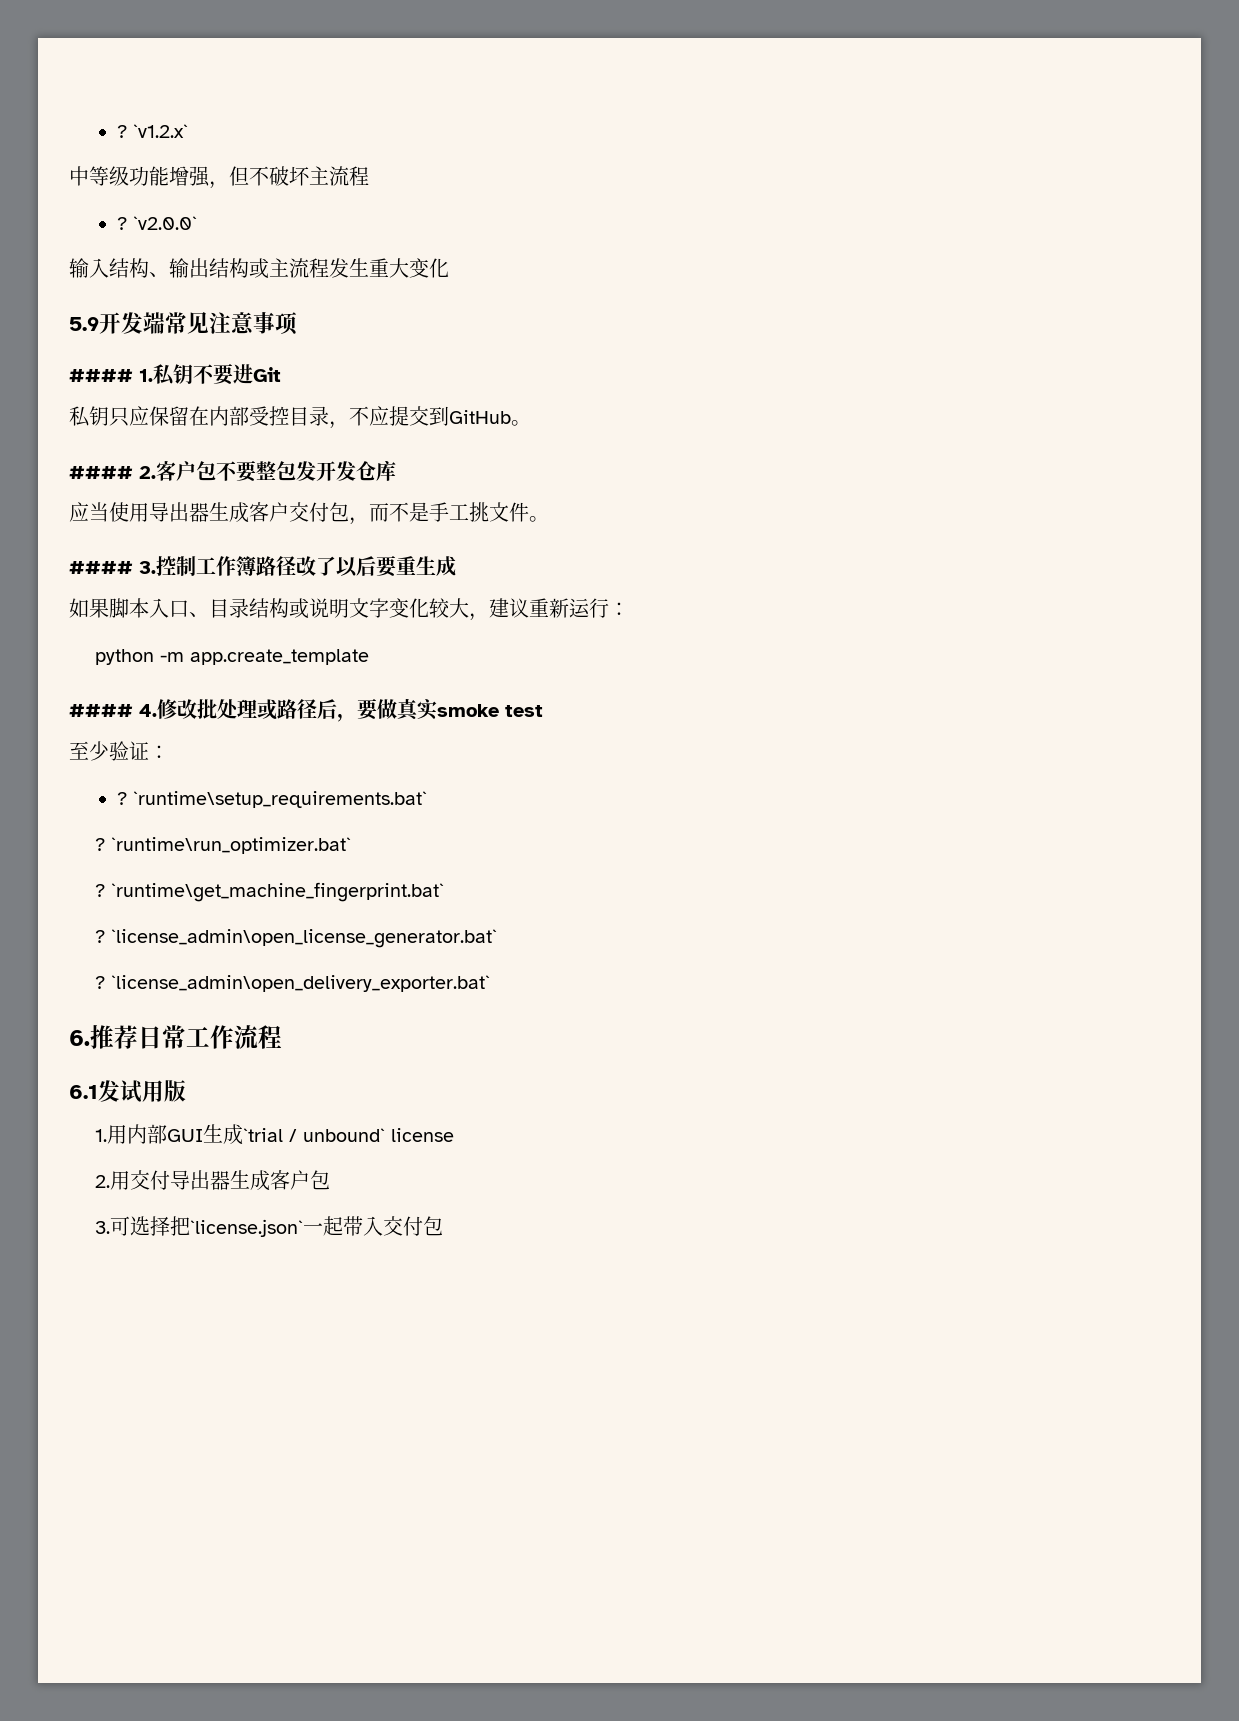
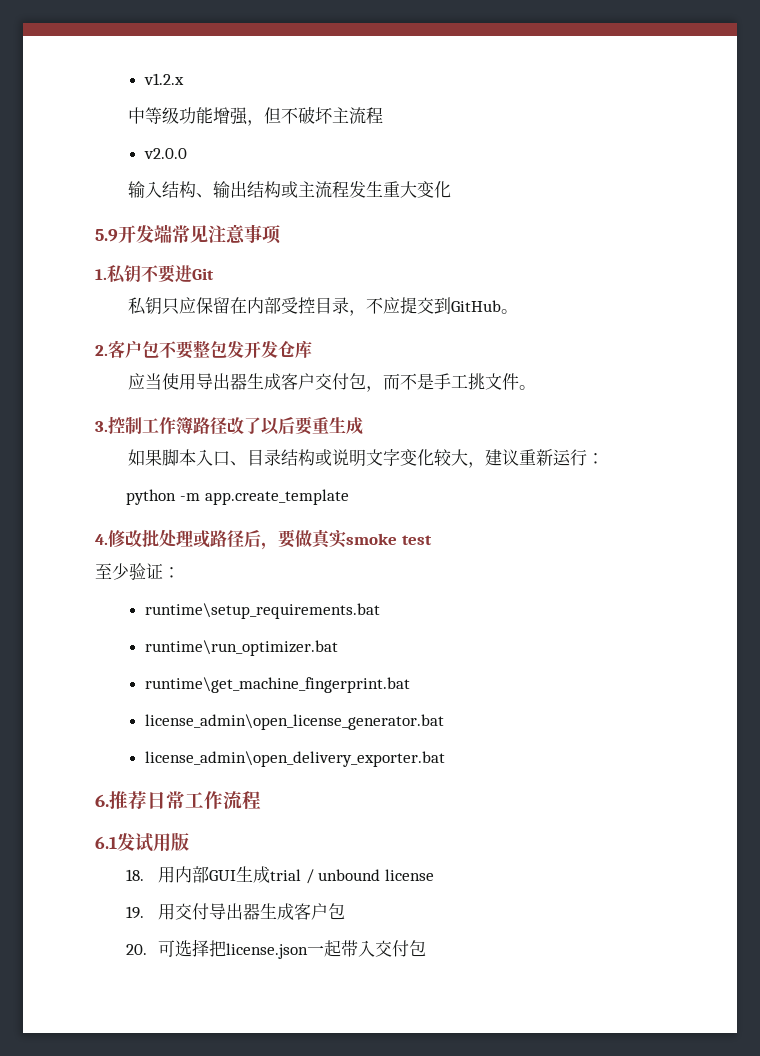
- ? `v1.2.x`
+ v1.2.x
- ? `v2.0.0`
+ v2.0.0
- #### 1.私钥不要进Git
+ 1.私钥不要进Git
- #### 2.客户包不要整包发开发仓库
+ 2.客户包不要整包发开发仓库
- #### 3.控制工作簿路径改了以后要重生成
+ 3.控制工作簿路径改了以后要重生成
- #### 4.修改批处理或路径后，要做真实smoke test
+ 4.修改批处理或路径后，要做真实smoke test
- ? `runtime\setup_requirements.bat`
- ? `runtime\run_optimizer.bat`
- ? `runtime\get_machine_fingerprint.bat`
- ? `license_admin\open_license_generator.bat`
- ? `license_admin\open_delivery_exporter.bat`
+ runtime\setup_requirements.bat
+ runtime\run_optimizer.bat
+ runtime\get_machine_fingerprint.bat
+ license_admin\open_license_generator.bat
+ license_admin\open_delivery_exporter.bat
- 1.用内部GUI生成`trial / unbound` license
+ 18.用内部GUI生成trial / unbound license
- 2.用交付导出器生成客户包
+ 19.用交付导出器生成客户包
- 3.可选择把`license.json`一起带入交付包
+ 20.可选择把license.json一起带入交付包

